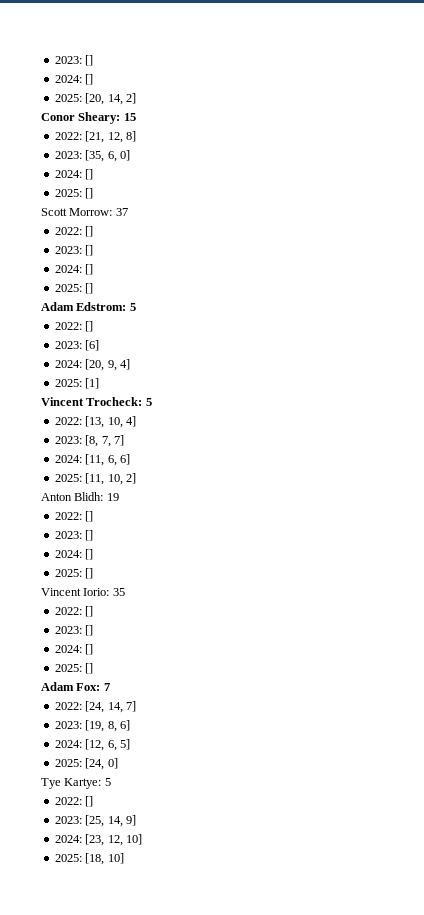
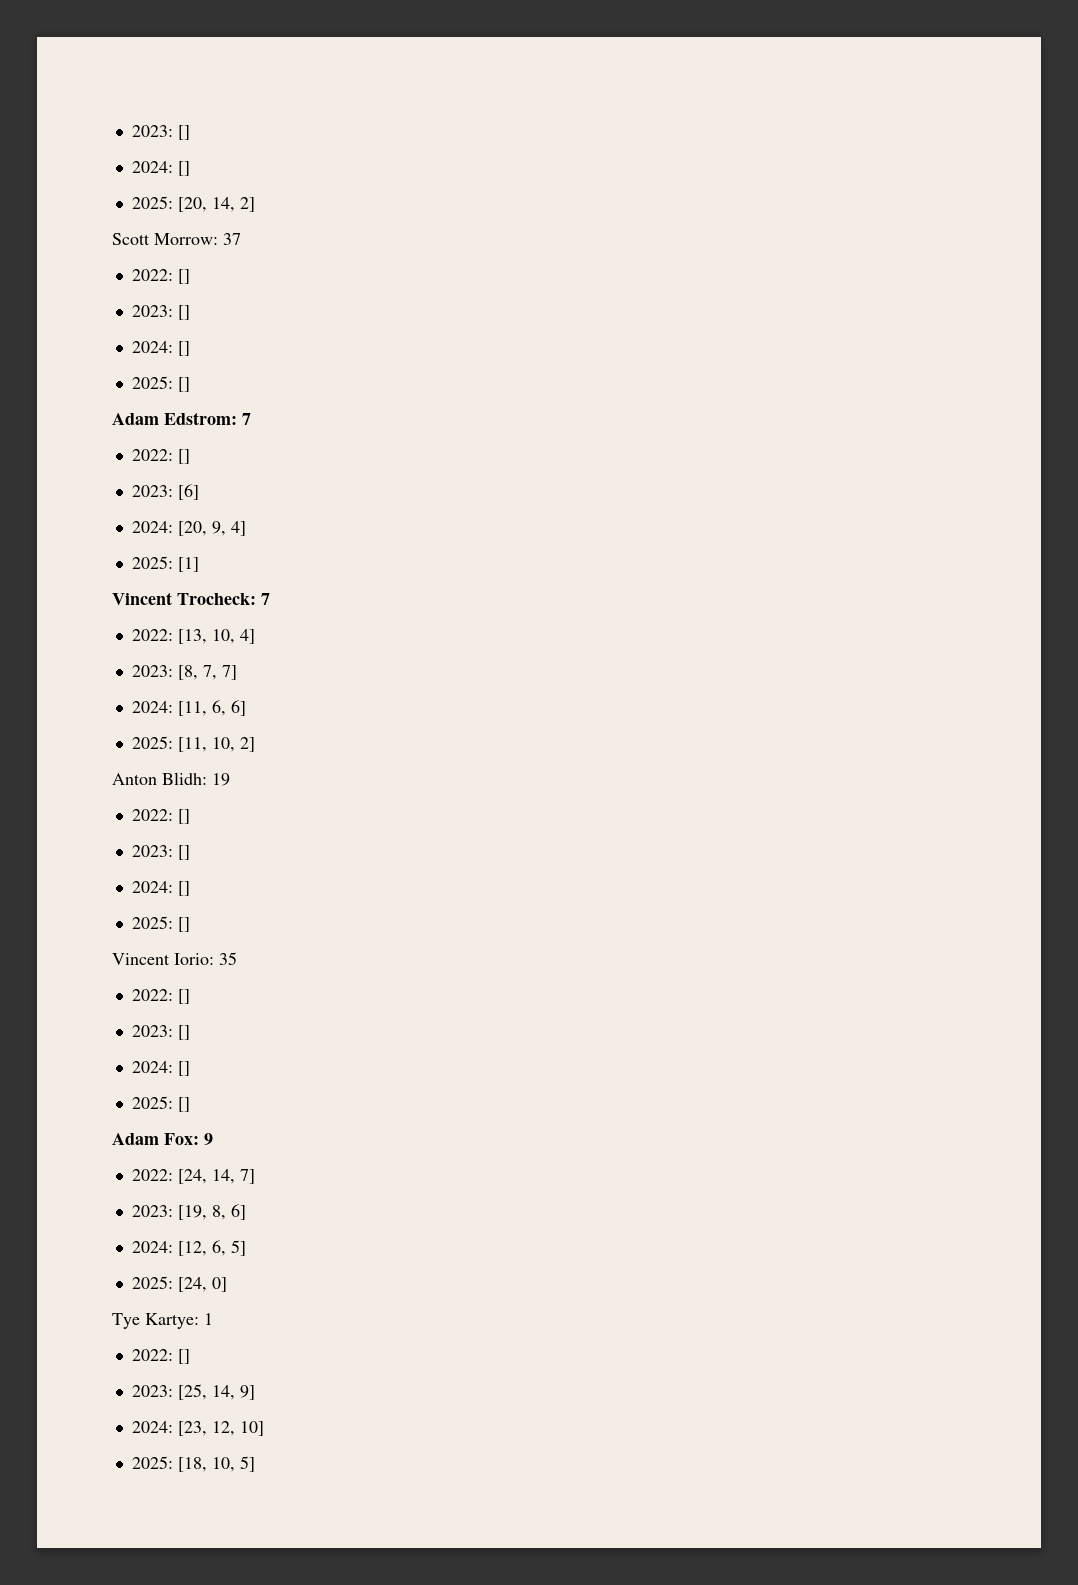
- Conor Sheary: 15
- 2022: [21, 12, 8]
- 2023: [35, 6, 0]
- 2024: []
- 2025: []
- Adam Edstrom: 5
+ Adam Edstrom: 7
- Vincent Trocheck: 5
+ Vincent Trocheck: 7
- Adam Fox: 7
+ Adam Fox: 9
- Tye Kartye: 5
+ Tye Kartye: 1
- 2025: [18, 10]
+ 2025: [18, 10, 5]

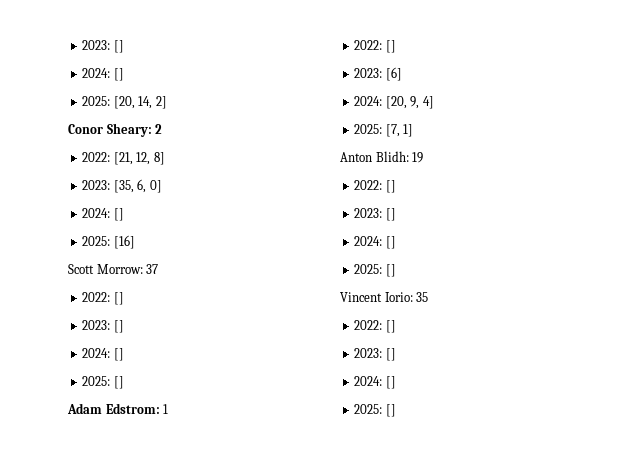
+ Conor Sheary: 2
+ 2022: [21, 12, 8]
+ 2023: [35, 6, 0]
+ 2024: []
+ 2025: [16]
- Adam Edstrom: 7
+ Adam Edstrom: 1
- 2025: [1]
- Vincent Trocheck: 7
- 2022: [13, 10, 4]
- 2023: [8, 7, 7]
- 2024: [11, 6, 6]
- 2025: [11, 10, 2]
+ 2025: [7, 1]
- Adam Fox: 9
- 2022: [24, 14, 7]
- 2023: [19, 8, 6]
- 2024: [12, 6, 5]
- 2025: [24, 0]
- Tye Kartye: 1
- 2022: []
- 2023: [25, 14, 9]
- 2024: [23, 12, 10]
- 2025: [18, 10, 5]

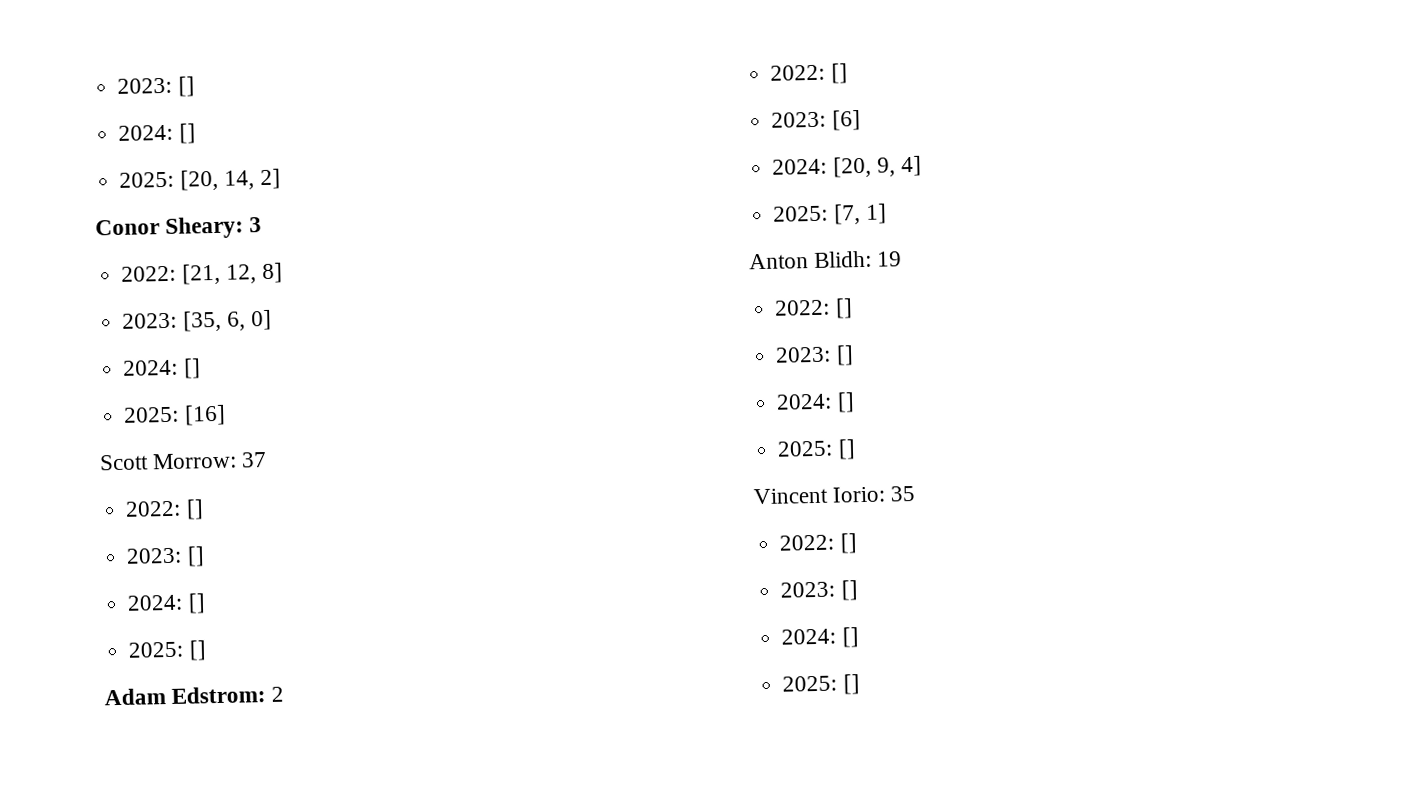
- Conor Sheary: 2
+ Conor Sheary: 3
- Adam Edstrom: 1
+ Adam Edstrom: 2

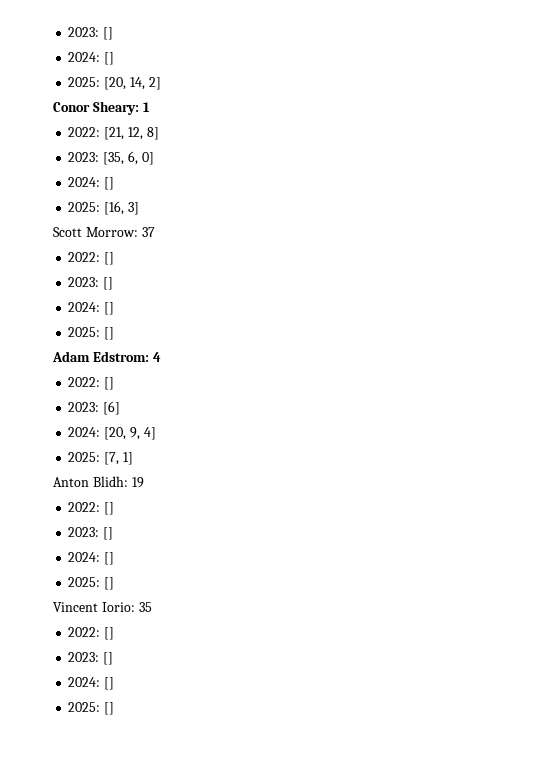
- Conor Sheary: 3
+ Conor Sheary: 1
- 2025: [16]
+ 2025: [16, 3]
- Adam Edstrom: 2
+ Adam Edstrom: 4

